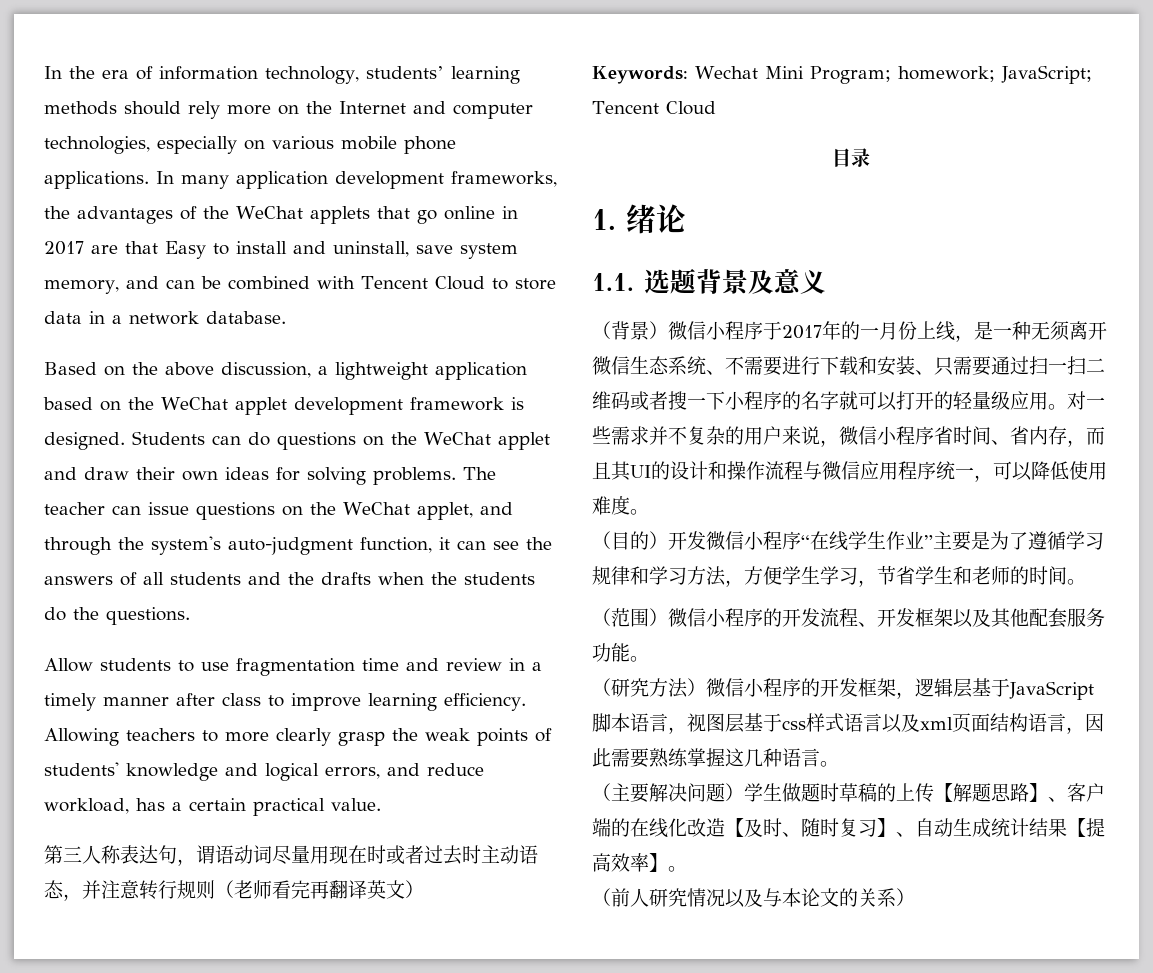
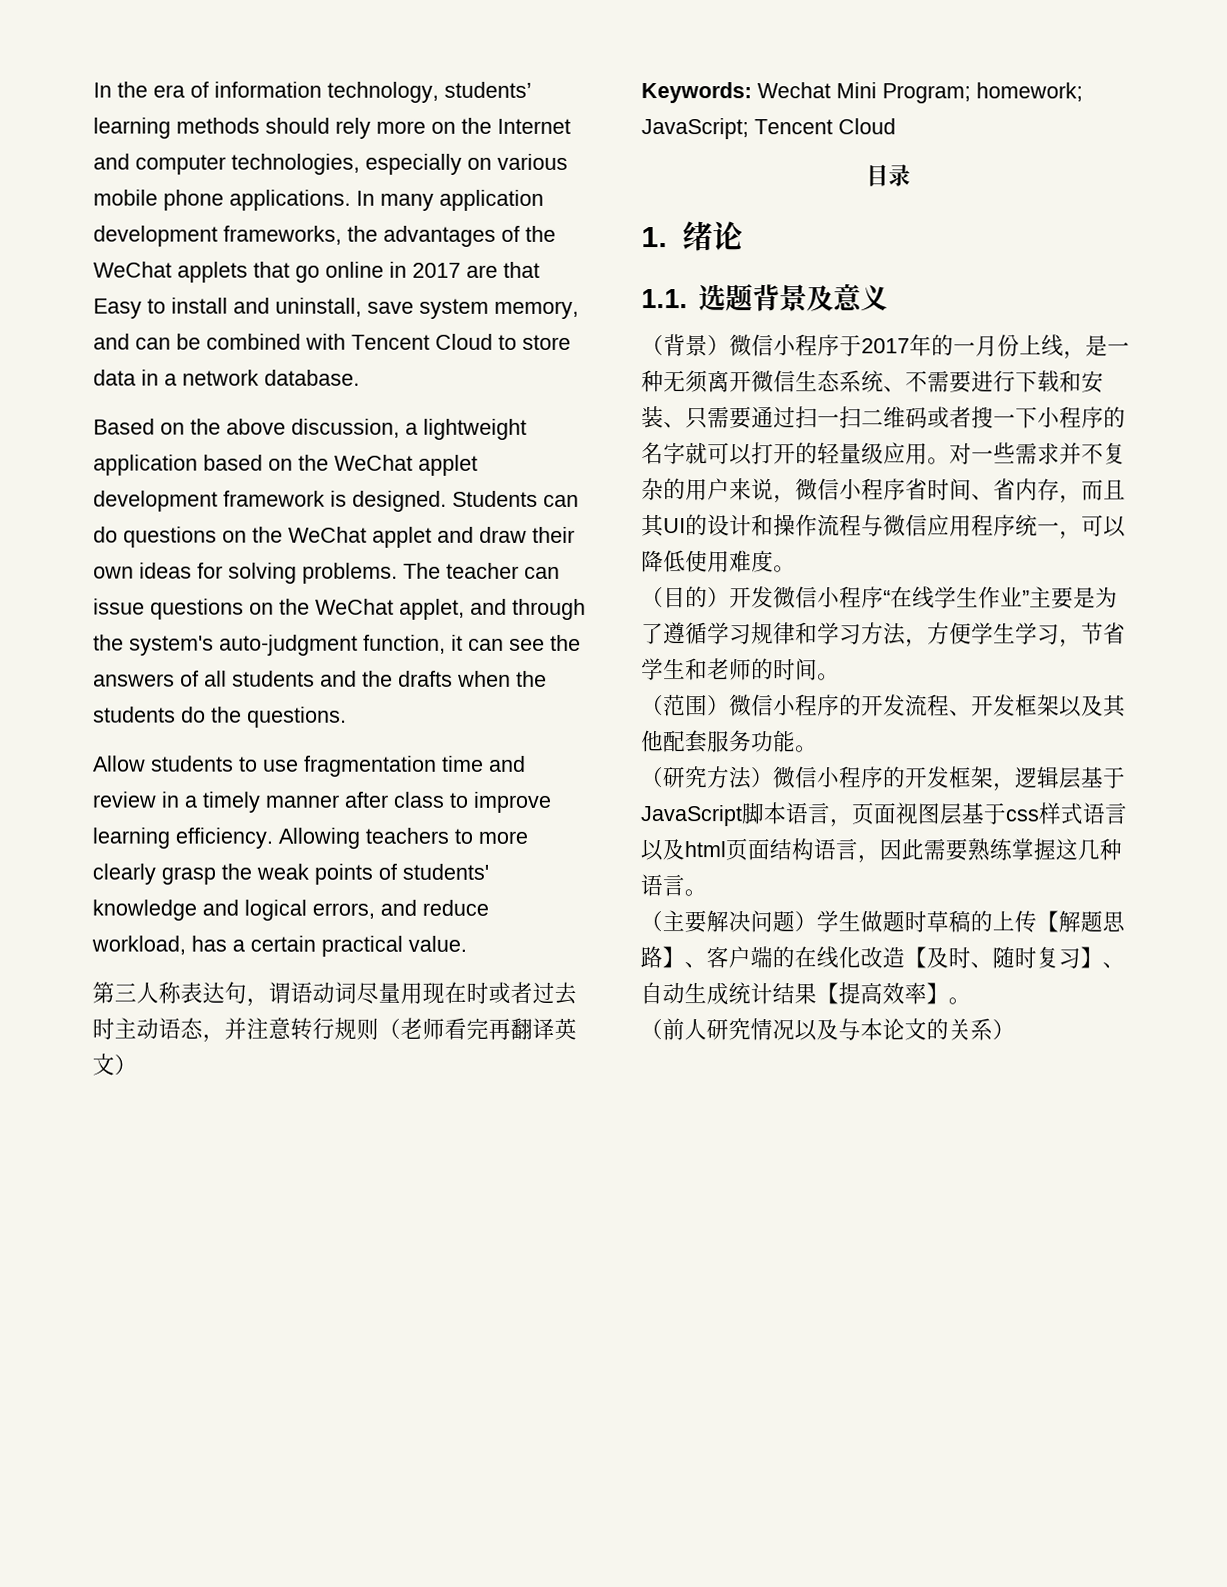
- （研究方法）微信小程序的开发框架，逻辑层基于JavaScript脚本语言，视图层基于css样式语言以及xml页面结构语言，因此需要熟练掌握这几种语言。
+ （研究方法）微信小程序的开发框架，逻辑层基于JavaScript脚本语言，页面视图层基于css样式语言以及html页面结构语言，因此需要熟练掌握这几种语言。

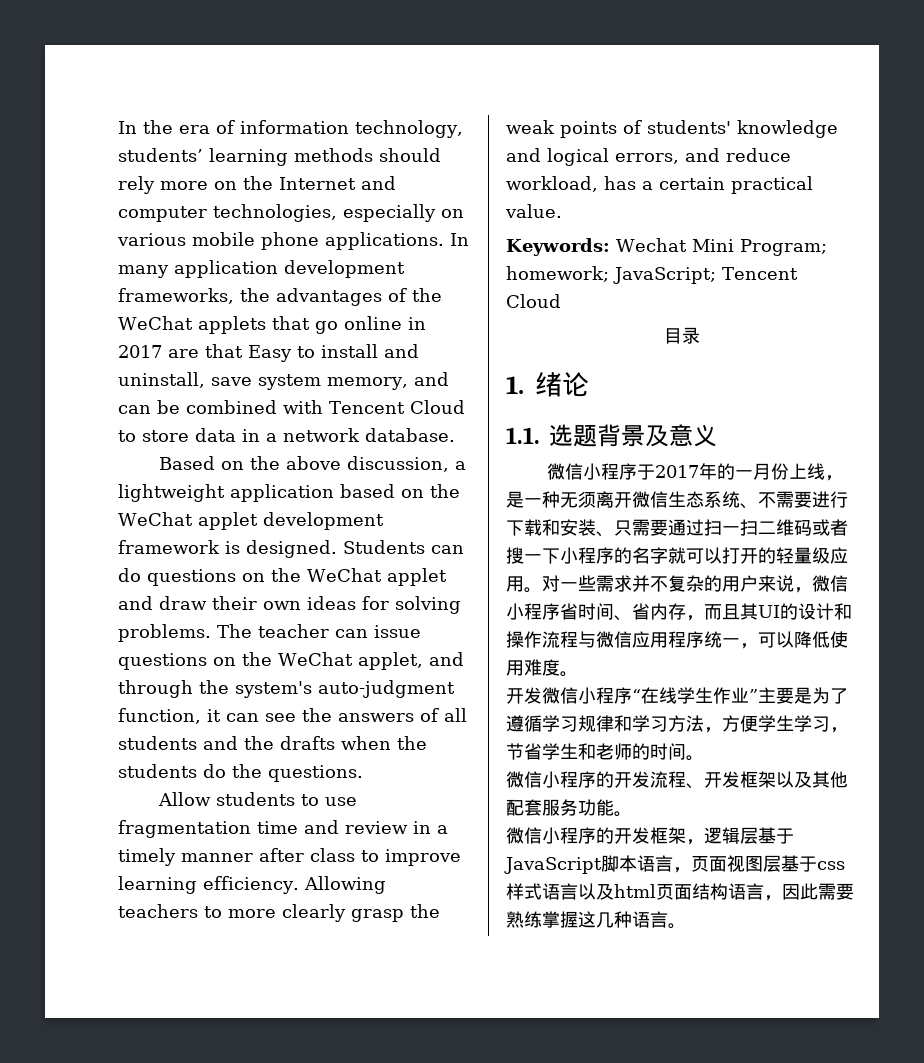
- 第三人称表达句，谓语动词尽量用现在时或者过去时主动语态，并注意转行规则（老师看完再翻译英文）
- （背景）微信小程序于2017年的一月份上线，是一种无须离开微信生态系统、不需要进行下载和安装、只需要通过扫一扫二维码或者搜一下小程序的名字就可以打开的轻量级应用。
+ 微信小程序于2017年的一月份上线，是一种无须离开微信生态系统、不需要进行下载和安装、只需要通过扫一扫二维码或者搜一下小程序的名字就可以打开的轻量级应用。
- （目的）开发微信小程序“在线学生作业”主要是为了遵循学习规律和学习方法，方便学生学习，节省学生和老师的时间。
+ 开发微信小程序“在线学生作业”主要是为了遵循学习规律和学习方法，方便学生学习，节省学生和老师的时间。
- （范围）微信小程序的开发流程、开发框架以及其他配套服务功能。
+ 微信小程序的开发流程、开发框架以及其他配套服务功能。
- （研究方法）微信小程序的开发框架，逻辑层基于JavaScript脚本语言，页面视图层基于css样式语言以及html页面结构语言，因此需要熟练掌握这几种语言。
+ 微信小程序的开发框架，逻辑层基于JavaScript脚本语言，页面视图层基于css样式语言以及html页面结构语言，因此需要熟练掌握这几种语言。
- （主要解决问题）学生做题时草稿的上传【解题思路】、客户端的在线化改造【及时、随时复习】、自动生成统计结果【提高效率】。
- （前人研究情况以及与本论文的关系）

